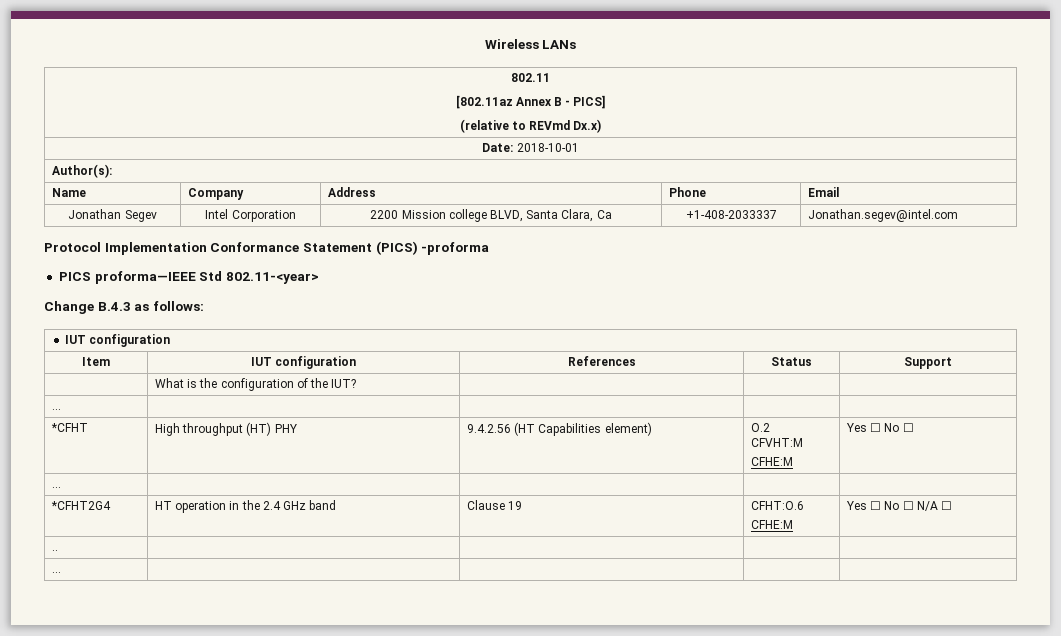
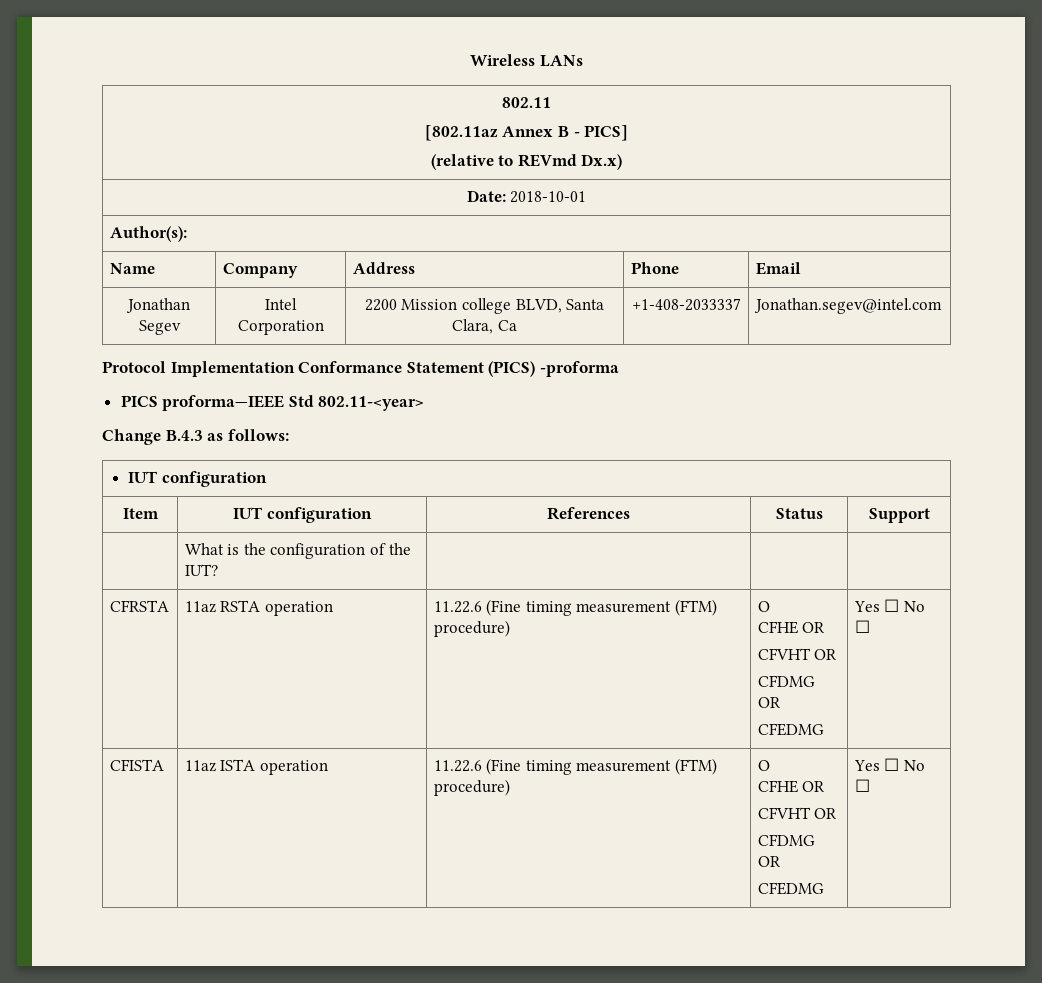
  | What is the configuration of the IUT? | | |
- ... | | | |
- *CFHT | High throughput (HT) PHY | 9.4.2.56 (HT Capabilities element) | O.2
- CFVHT:M
- CFHE:M | Yes ☐ No ☐
- ... | | | |
- *CFHT2G4 | HT operation in the 2.4 GHz band | Clause 19 | CFHT:O.6
- CFHE:M | Yes ☐ No ☐ N/A ☐
- .. | | | |
- ... | | | |
+ CFRSTA | 11az RSTA operation | 11.22.6 (Fine timing measurement (FTM) procedure) | O
+ CFHE OR
+ CFVHT OR
+ CFDMG OR
+ CFEDMG | Yes ☐ No ☐
+ CFISTA | 11az ISTA operation | 11.22.6 (Fine timing measurement (FTM) procedure) | O
+ CFHE OR
+ CFVHT OR
+ CFDMG OR
+ CFEDMG | Yes ☐ No ☐

